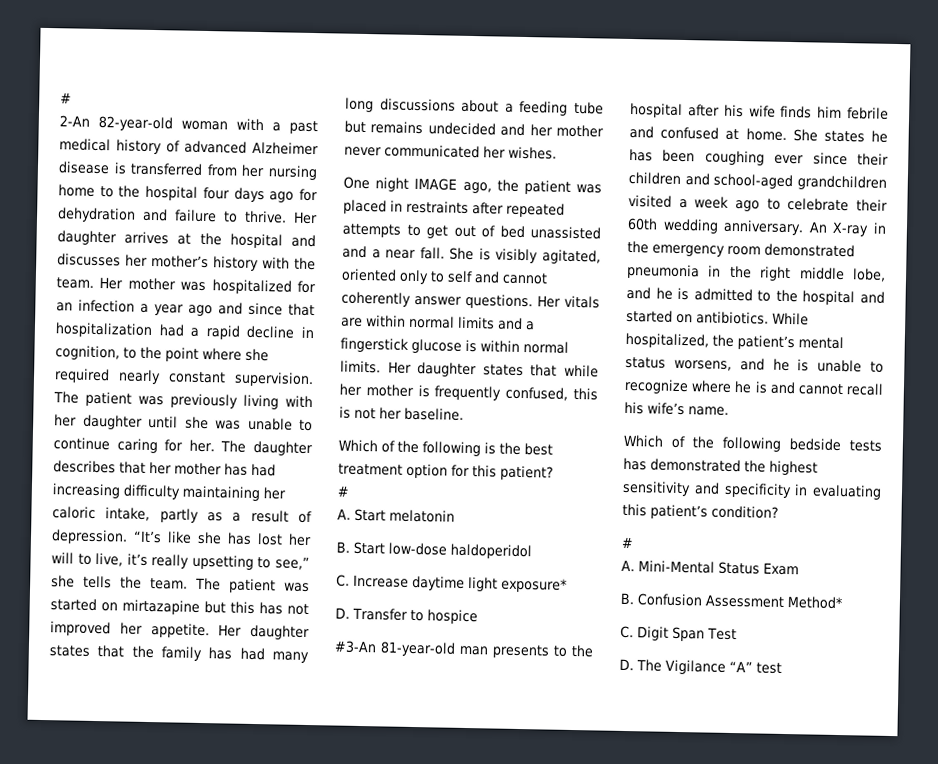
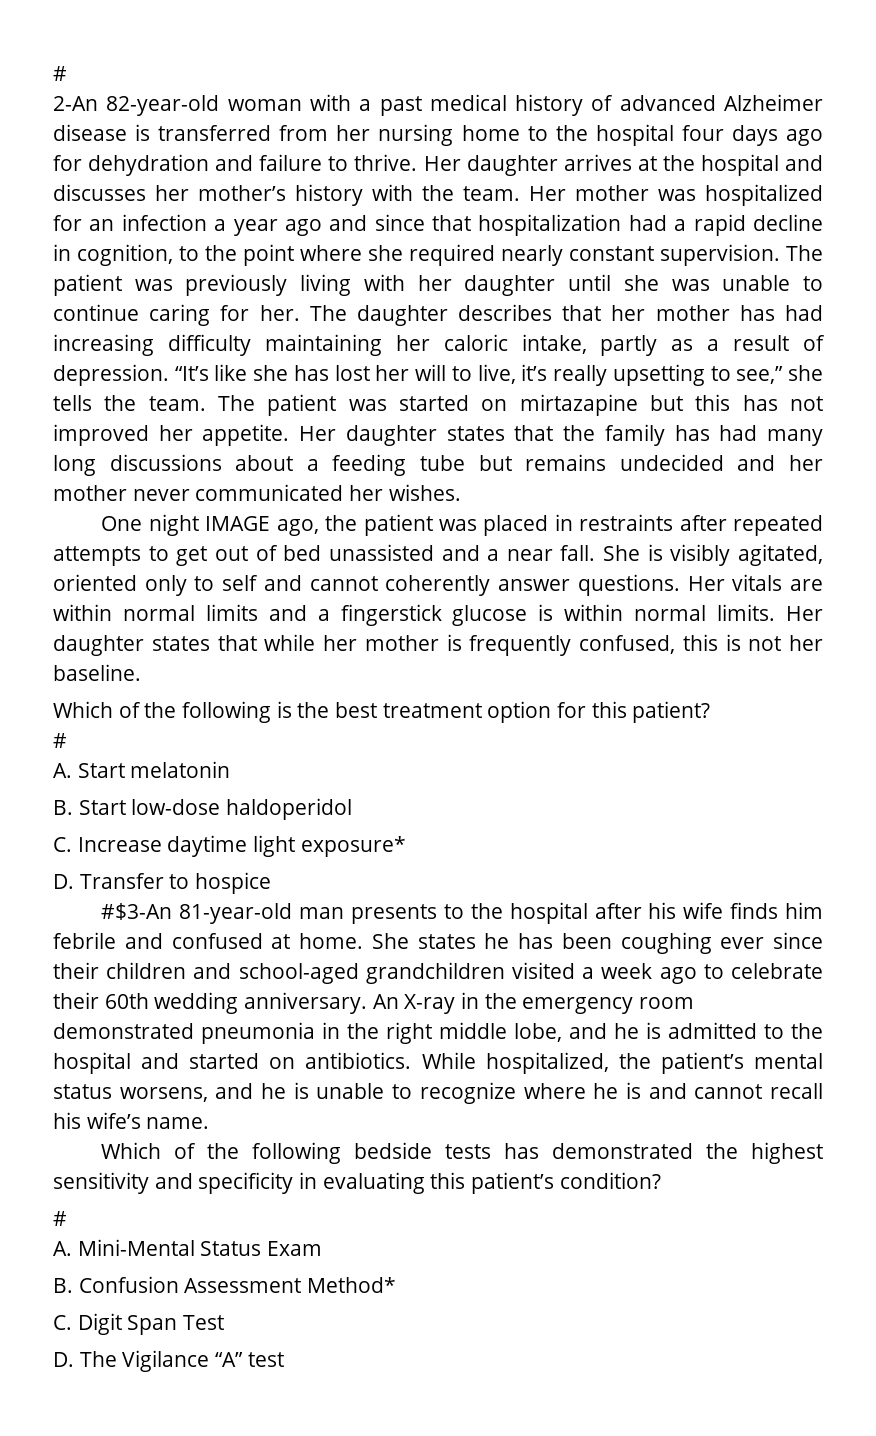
- #3-An 81-year-old man presents to the hospital after his wife finds him febrile and confused at home.
+ #$3-An 81-year-old man presents to the hospital after his wife finds him febrile and confused at home.

